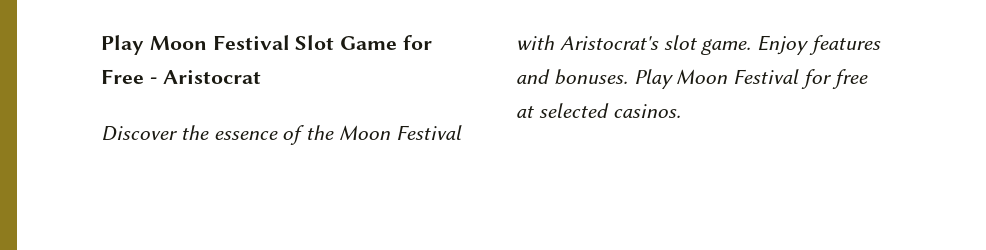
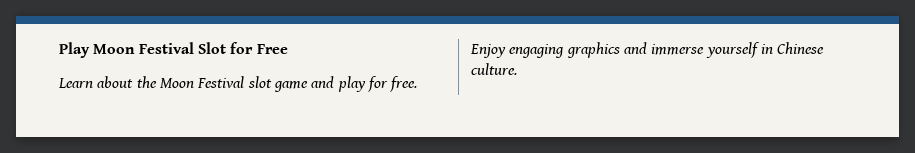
- Play Moon Festival Slot Game for Free - Aristocrat
- Discover the essence of the Moon Festival with Aristocrat's slot game. Enjoy features and bonuses. Play Moon Festival for free at selected casinos.
+ Play Moon Festival Slot for Free
+ Learn about the Moon Festival slot game and play for free. Enjoy engaging graphics and immerse yourself in Chinese culture.

